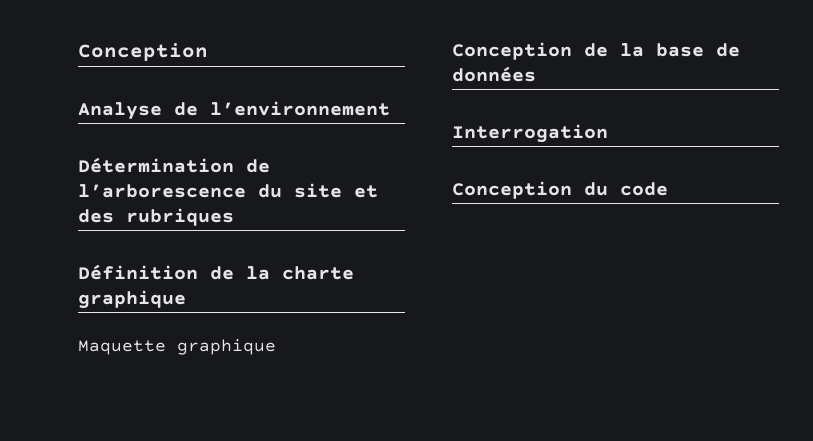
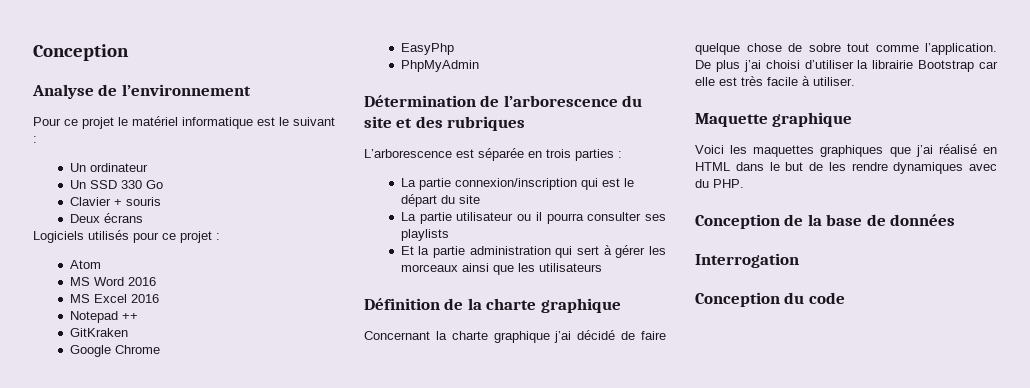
+ Pour ce projet le matériel informatique est le suivant :
+ Un ordinateur
+ Un SSD 330 Go
+ Clavier + souris
+ Deux écrans
+ Logiciels utilisés pour ce projet :
+ Atom
+ MS Word 2016
+ MS Excel 2016
+ Notepad ++
+ GitKraken
+ Google Chrome
+ EasyPhp
+ PhpMyAdmin
+ L’arborescence est séparée en trois parties :
+ La partie connexion/inscription qui est le départ du site
+ La partie utilisateur ou il pourra consulter ses playlists
+ Et la partie administration qui sert à gérer les morceaux ainsi que les utilisateurs
+ Concernant la charte graphique j’ai décidé de faire quelque chose de sobre tout comme l’application. De plus j’ai choisi d’utiliser la librairie Bootstrap car elle est très facile à utiliser.
  Maquette graphique
+ Voici les maquettes graphiques que j’ai réalisé en HTML dans le but de les rendre dynamiques avec du PHP.

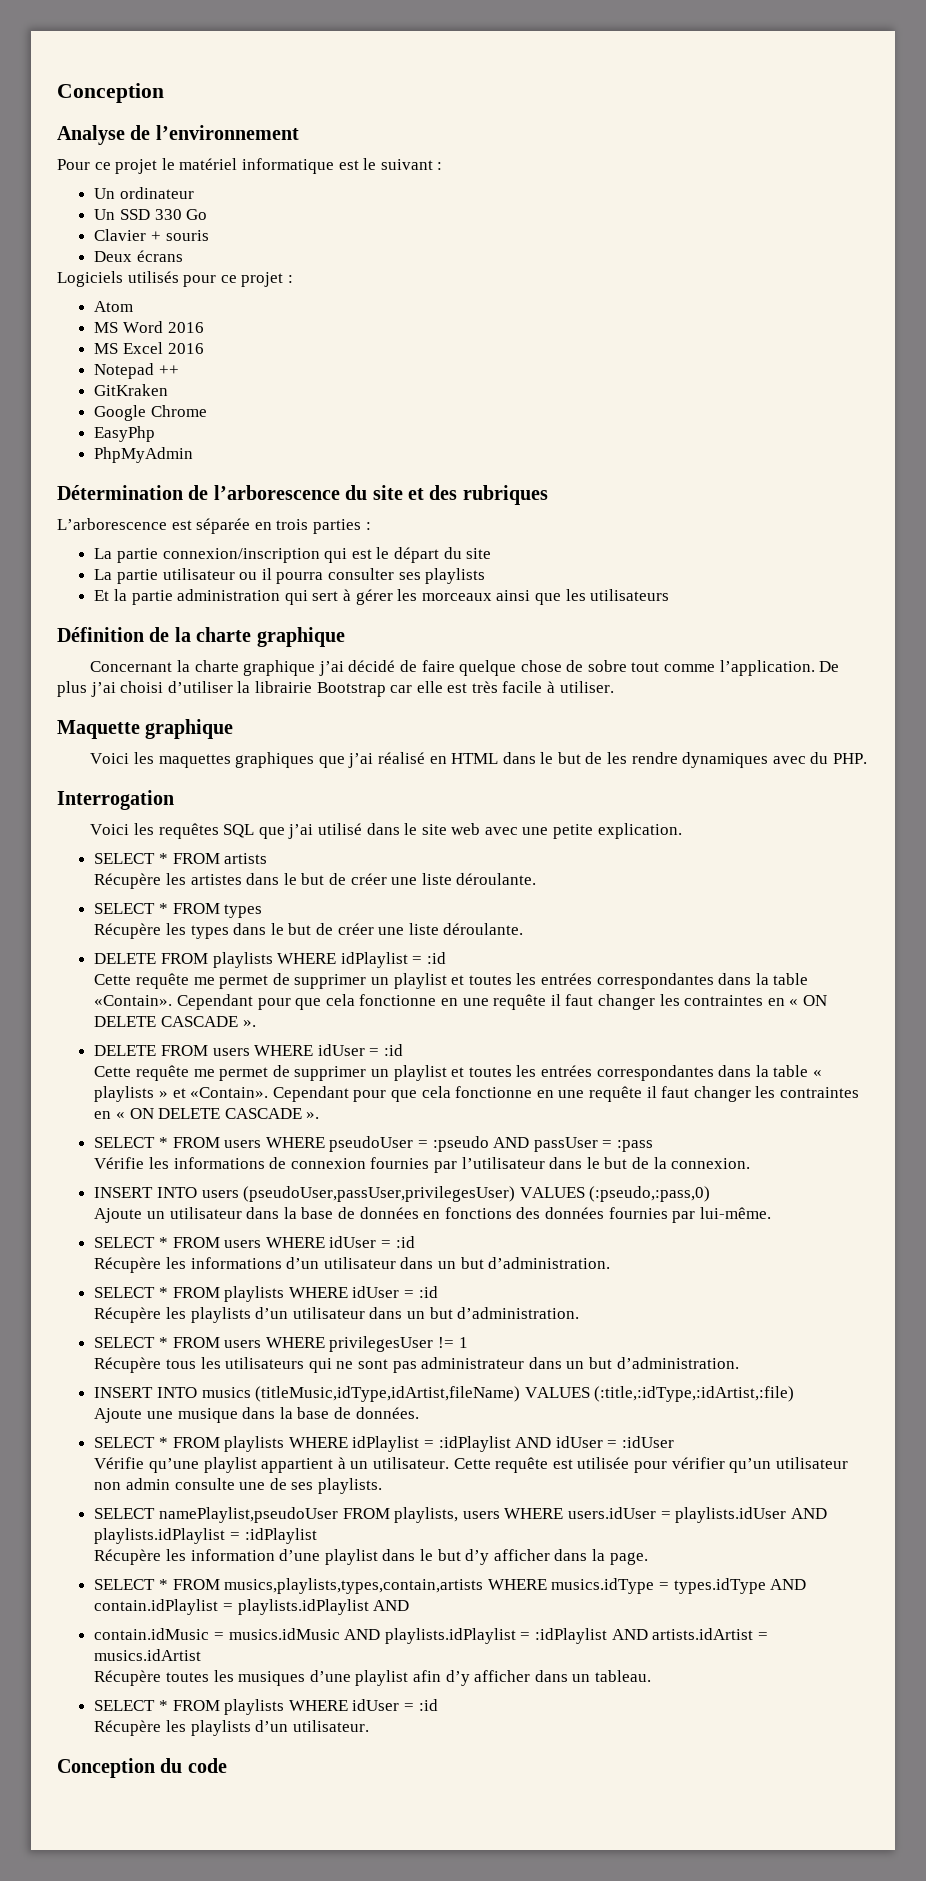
- Conception de la base de données
  Interrogation
+ Voici les requêtes SQL que j’ai utilisé dans le site web avec une petite explication.
+ SELECT * FROM artists
+ Récupère les artistes dans le but de créer une liste déroulante.
+ SELECT * FROM types
+ Récupère les types dans le but de créer une liste déroulante.
+ DELETE FROM playlists WHERE idPlaylist = :id
+ Cette requête me permet de supprimer un playlist et toutes les entrées correspondantes dans la table «Contain». Cependant pour que cela fonctionne en une requête il faut changer les contraintes en « ON DELETE CASCADE ».
+ DELETE FROM users WHERE idUser = :id
+ Cette requête me permet de supprimer un playlist et toutes les entrées correspondantes dans la table « playlists » et «Contain». Cependant pour que cela fonctionne en une requête il faut changer les contraintes en « ON DELETE CASCADE ».
+ SELECT * FROM users WHERE pseudoUser = :pseudo AND passUser = :pass
+ Vérifie les informations de connexion fournies par l’utilisateur dans le but de la connexion.
+ INSERT INTO users (pseudoUser,passUser,privilegesUser) VALUES (:pseudo,:pass,0)
+ Ajoute un utilisateur dans la base de données en fonctions des données fournies par lui-même.
+ SELECT * FROM users WHERE idUser = :id
+ Récupère les informations d’un utilisateur dans un but d’administration.
+ SELECT * FROM playlists WHERE idUser = :id
+ Récupère les playlists d’un utilisateur dans un but d’administration.
+ SELECT * FROM users WHERE privilegesUser != 1
+ Récupère tous les utilisateurs qui ne sont pas administrateur dans un but d’administration.
+ INSERT INTO musics (titleMusic,idType,idArtist,fileName) VALUES (:title,:idType,:idArtist,:file)
+ Ajoute une musique dans la base de données.
+ SELECT * FROM playlists WHERE idPlaylist = :idPlaylist AND idUser = :idUser
+ Vérifie qu’une playlist appartient à un utilisateur. Cette requête est utilisée pour vérifier qu’un utilisateur non admin consulte une de ses playlists.
+ SELECT namePlaylist,pseudoUser FROM playlists, users WHERE users.idUser = playlists.idUser AND playlists.idPlaylist = :idPlaylist
+ Récupère les information d’une playlist dans le but d’y afficher dans la page.
+ SELECT * FROM musics,playlists,types,contain,artists WHERE musics.idType = types.idType AND contain.idPlaylist = playlists.idPlaylist AND
+ contain.idMusic = musics.idMusic AND playlists.idPlaylist = :idPlaylist AND artists.idArtist = musics.idArtist
+ Récupère toutes les musiques d’une playlist afin d’y afficher dans un tableau.
+ SELECT * FROM playlists WHERE idUser = :id
+ Récupère les playlists d’un utilisateur.

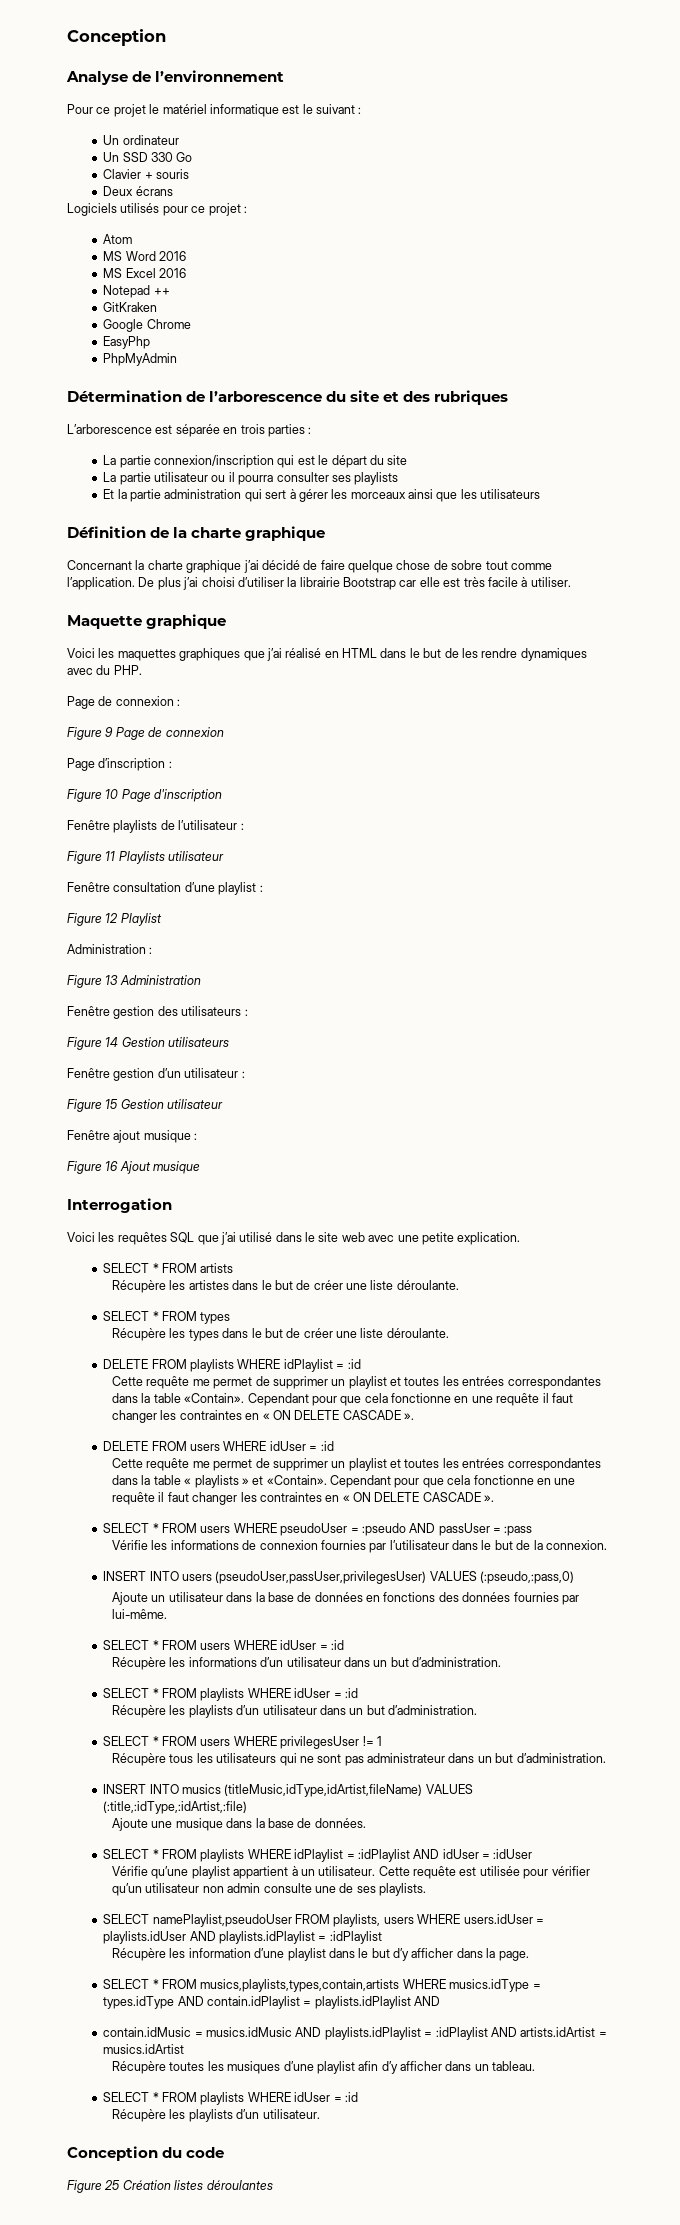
+ Page de connexion :
+ Figure 9 Page de connexion
+ Page d’inscription :
+ Figure 10 Page d'inscription
+ Fenêtre playlists de l’utilisateur :
+ Figure 11 Playlists utilisateur
+ Fenêtre consultation d’une playlist :
+ Figure 12 Playlist
+ Administration :
+ Figure 13 Administration
+ Fenêtre gestion des utilisateurs :
+ Figure 14 Gestion utilisateurs
+ Fenêtre gestion d’un utilisateur :
+ Figure 15 Gestion utilisateur
+ Fenêtre ajout musique :
+ Figure 16 Ajout musique
+ Figure 25 Création listes déroulantes

